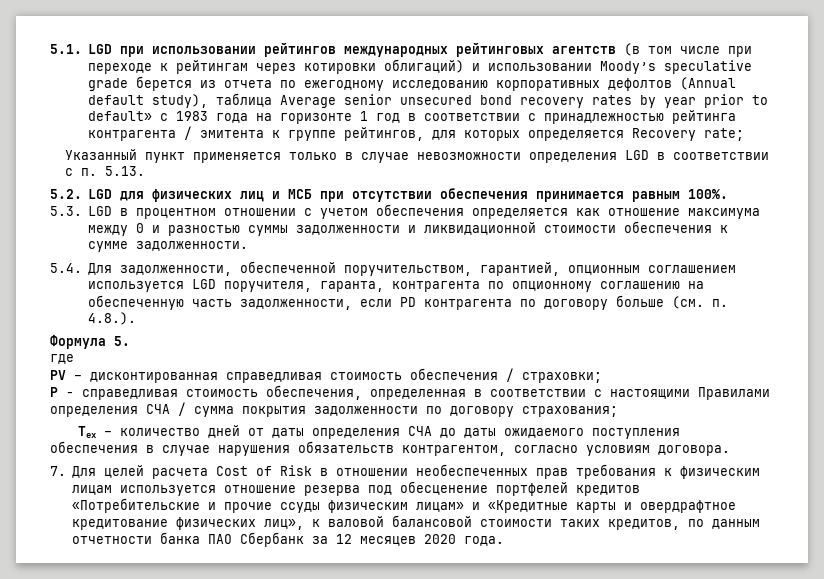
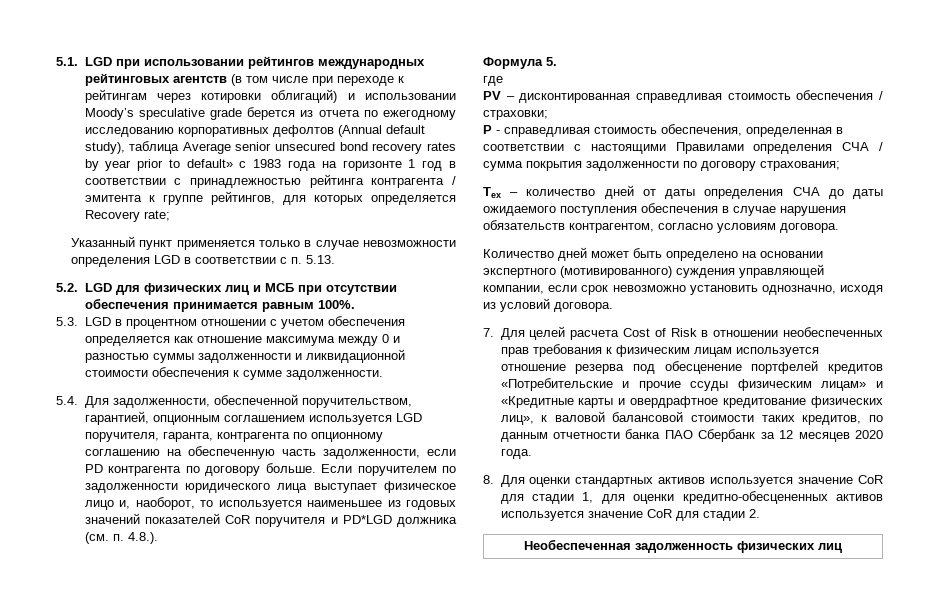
- 5.4. Для задолженности, обеспеченной поручительством, гарантией, опционным соглашением используется LGD поручителя, гаранта, контрагента по опционному соглашению на обеспеченную часть задолженности, если PD контрагента по договору больше (см. п. 4.8.).
+ 5.4. Для задолженности, обеспеченной поручительством, гарантией, опционным соглашением используется LGD поручителя, гаранта, контрагента по опционному соглашению на обеспеченную часть задолженности, если PD контрагента по договору больше. Если поручителем по задолженности юридического лица выступает физическое лицо и, наоборот, то используется наименьшее из годовых значений показателей CoR поручителя и PD*LGD должника (см. п. 4.8.).
+ Количество дней может быть определено на основании экспертного (мотивированного) суждения управляющей компании, если срок невозможно установить однозначно, исходя из условий договора.
+ 8. Для оценки стандартных активов используется значение CoR для стадии 1, для оценки кредитно-обесцененных активов используется значение CoR для стадии 2.
+ Необеспеченная задолженность физических лиц

